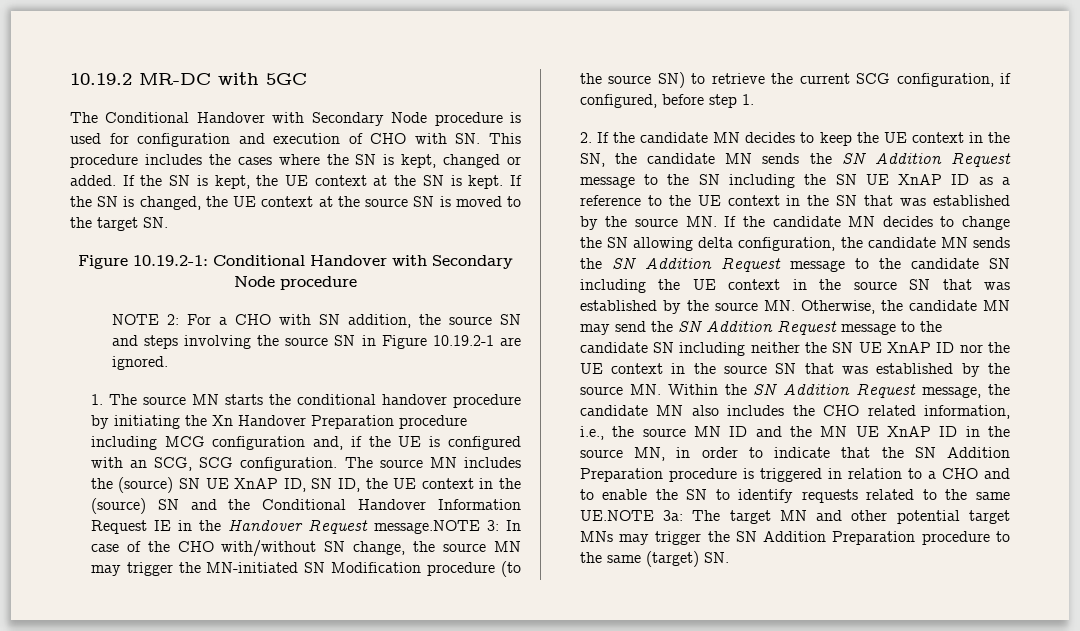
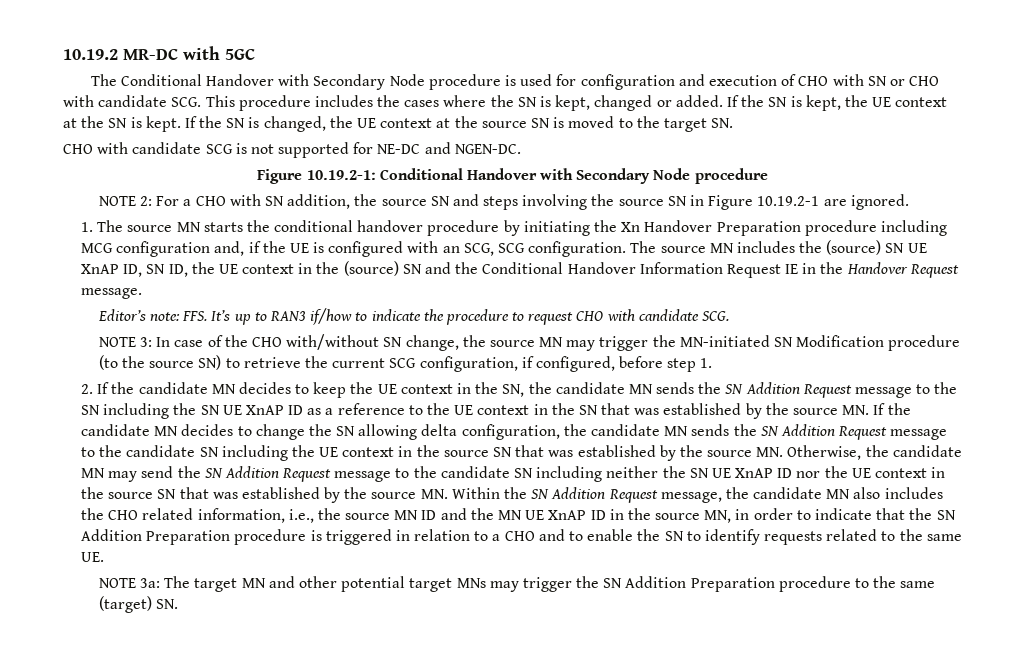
- The Conditional Handover with Secondary Node procedure is used for configuration and execution of CHO with SN. This procedure includes the cases where the SN is kept, changed or added.
+ The Conditional Handover with Secondary Node procedure is used for configuration and execution of CHO with SN or CHO with candidate SCG. This procedure includes the cases where the SN is kept, changed or added.
+ CHO with candidate SCG is not supported for NE-DC and NGEN-DC.
- The source MN includes the (source) SN UE XnAP ID, SN ID, the UE context in the (source) SN and the Conditional Handover Information Request IE in the Handover Request message.NOTE 3:
+ The source MN includes the (source) SN UE XnAP ID, SN ID, the UE context in the (source) SN and the Conditional Handover Information Request IE in the Handover Request message.
+ Editor’s note: FFS. It’s up to RAN3 if/how to indicate the procedure to request CHO with candidate SCG.
+ NOTE 3:
- 2. If the candidate MN decides to keep the UE context in the SN, the candidate MN sends the SN Addition Request message to the SN including the SN UE XnAP ID as a reference to the UE context in the SN that was established by the source MN. If the candidate MN decides to change the SN allowing delta configuration, the candidate MN sends the SN Addition Request message to the candidate SN including the UE context in the source SN that was established by the source MN. Otherwise, the candidate MN may send the SN Addition Request message to the candidate SN including neither the SN UE XnAP ID nor the UE context in the source SN that was established by the source MN. Within the SN Addition Request message, the candidate MN also includes the CHO related information, i.e., the source MN ID and the MN UE XnAP ID in the source MN, in order to indicate that the SN Addition Preparation procedure is triggered in relation to a CHO and to enable the SN to identify requests related to the same UE.NOTE 3a:
+ 2. If the candidate MN decides to keep the UE context in the SN, the candidate MN sends the SN Addition Request message to the SN including the SN UE XnAP ID as a reference to the UE context in the SN that was established by the source MN. If the candidate MN decides to change the SN allowing delta configuration, the candidate MN sends the SN Addition Request message to the candidate SN including the UE context in the source SN that was established by the source MN. Otherwise, the candidate MN may send the SN Addition Request message to the candidate SN including neither the SN UE XnAP ID nor the UE context in the source SN that was established by the source MN. Within the SN Addition Request message, the candidate MN also includes the CHO related information, i.e., the source MN ID and the MN UE XnAP ID in the source MN, in order to indicate that the SN Addition Preparation procedure is triggered in relation to a CHO and to enable the SN to identify requests related to the same UE.
+ NOTE 3a:

